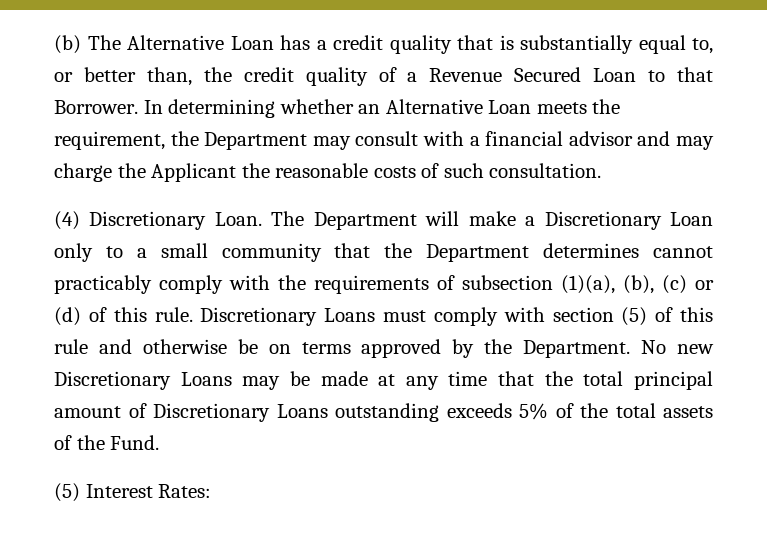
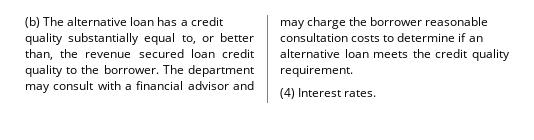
- (b) The Alternative Loan has a credit quality that is substantially equal to, or better than, the credit quality of a Revenue Secured Loan to that Borrower. In determining whether an Alternative Loan meets the requirement, the Department may consult with a financial advisor and may charge the Applicant the reasonable costs of such consultation.
- (4) Discretionary Loan. The Department will make a Discretionary Loan only to a small community that the Department determines cannot practicably comply with the requirements of subsection (1)(a), (b), (c) or (d) of this rule. Discretionary Loans must comply with section (5) of this rule and otherwise be on terms approved by the Department. No new Discretionary Loans may be made at any time that the total principal amount of Discretionary Loans outstanding exceeds 5% of the total assets of the Fund.
- (5) Interest Rates:
+ (b) The alternative loan has a credit quality substantially equal to, or better than, the revenue secured loan credit quality to the borrower. The department may consult with a financial advisor and may charge the borrower reasonable consultation costs to determine if an alternative loan meets the credit quality requirement.
+ (4) Interest rates.

